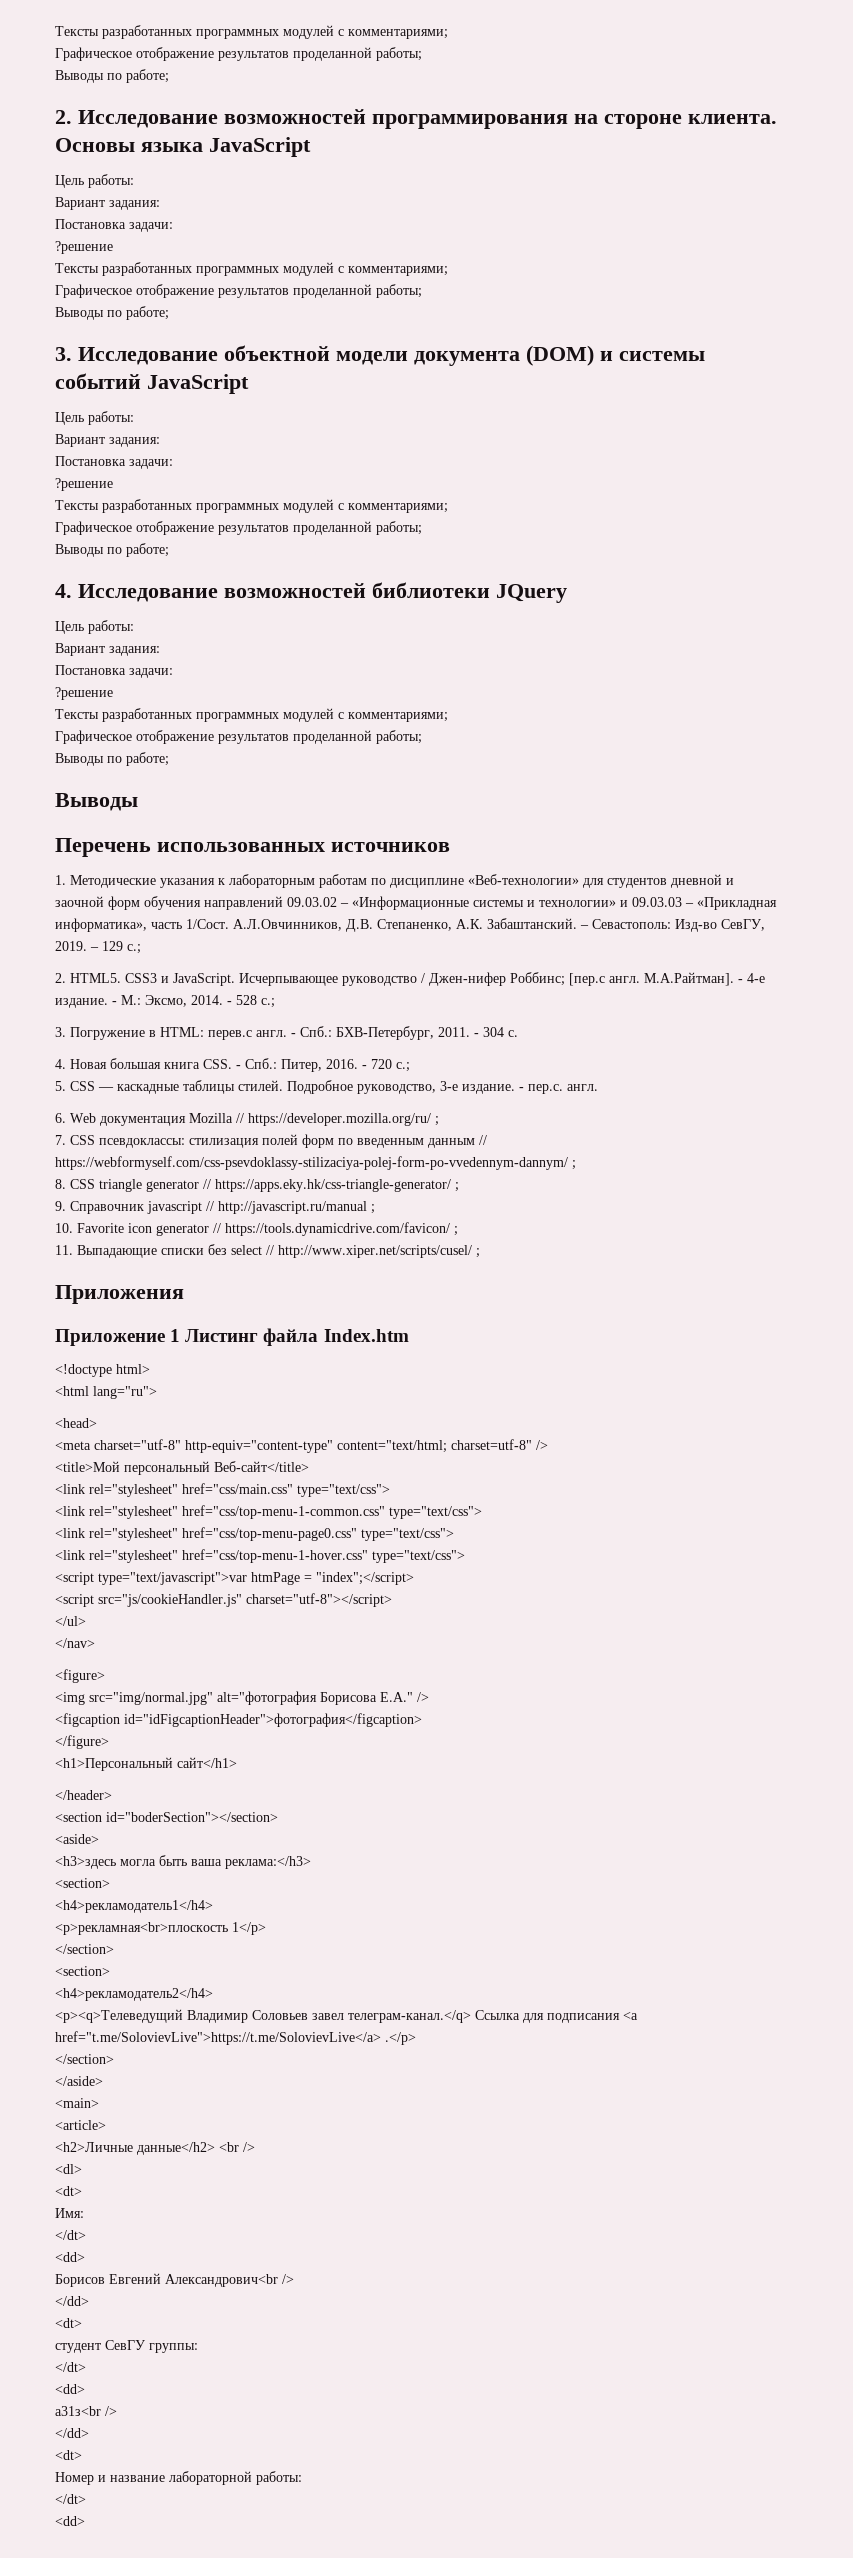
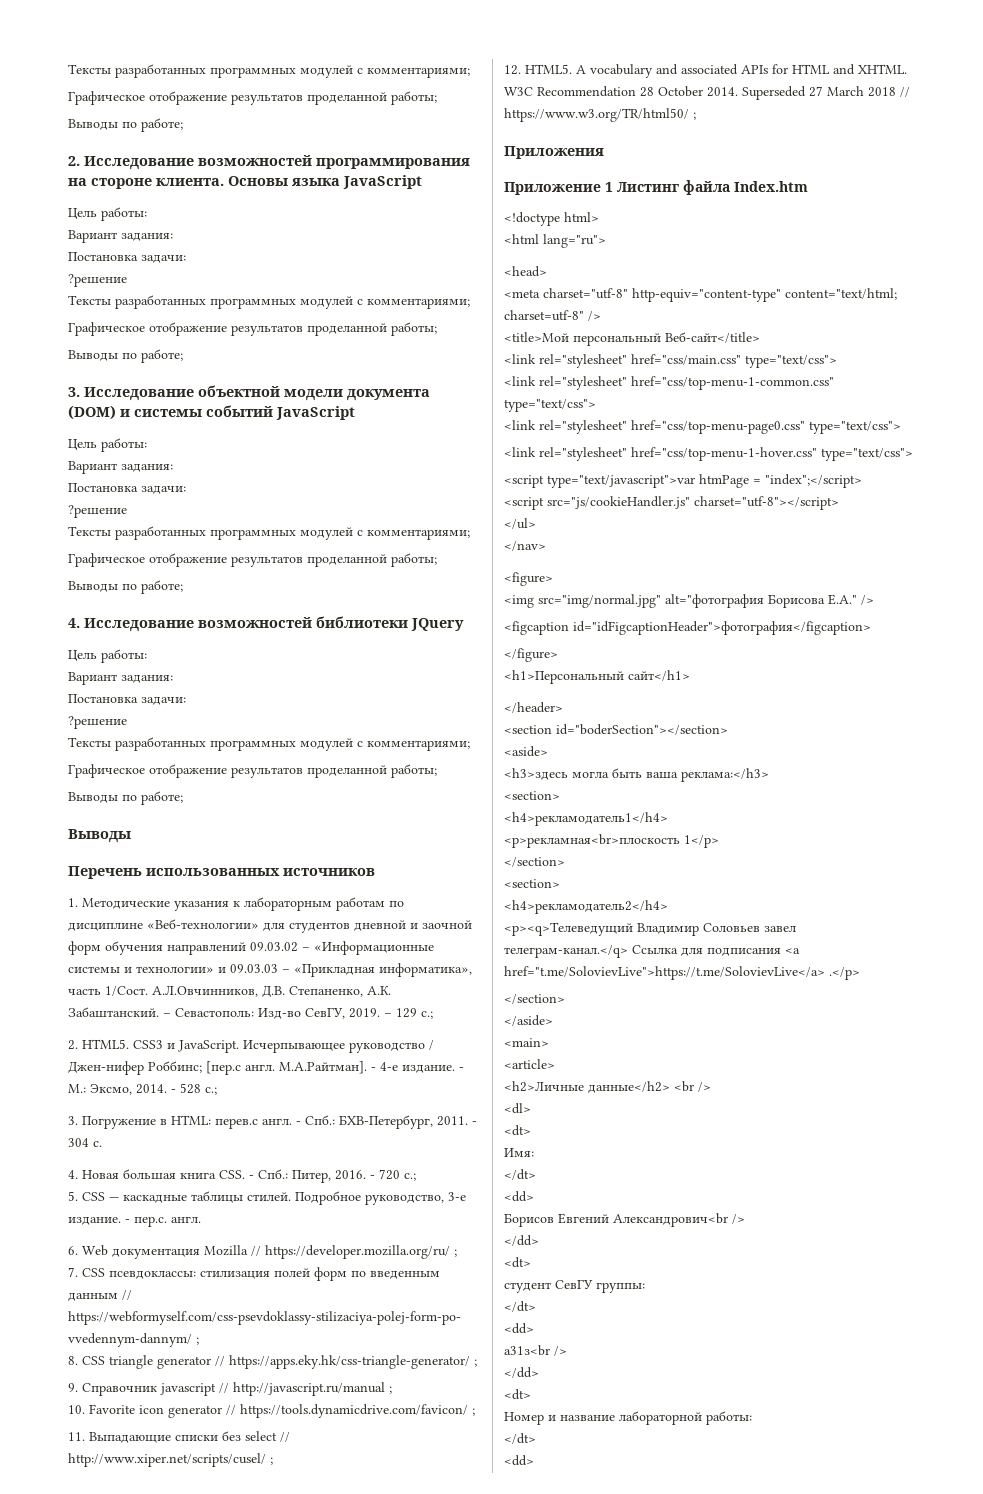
+ 12. HTML5. A vocabulary and associated APIs for HTML and XHTML. W3C Recommendation 28 October 2014. Superseded 27 March 2018 // https://www.w3.org/TR/html50/ ;

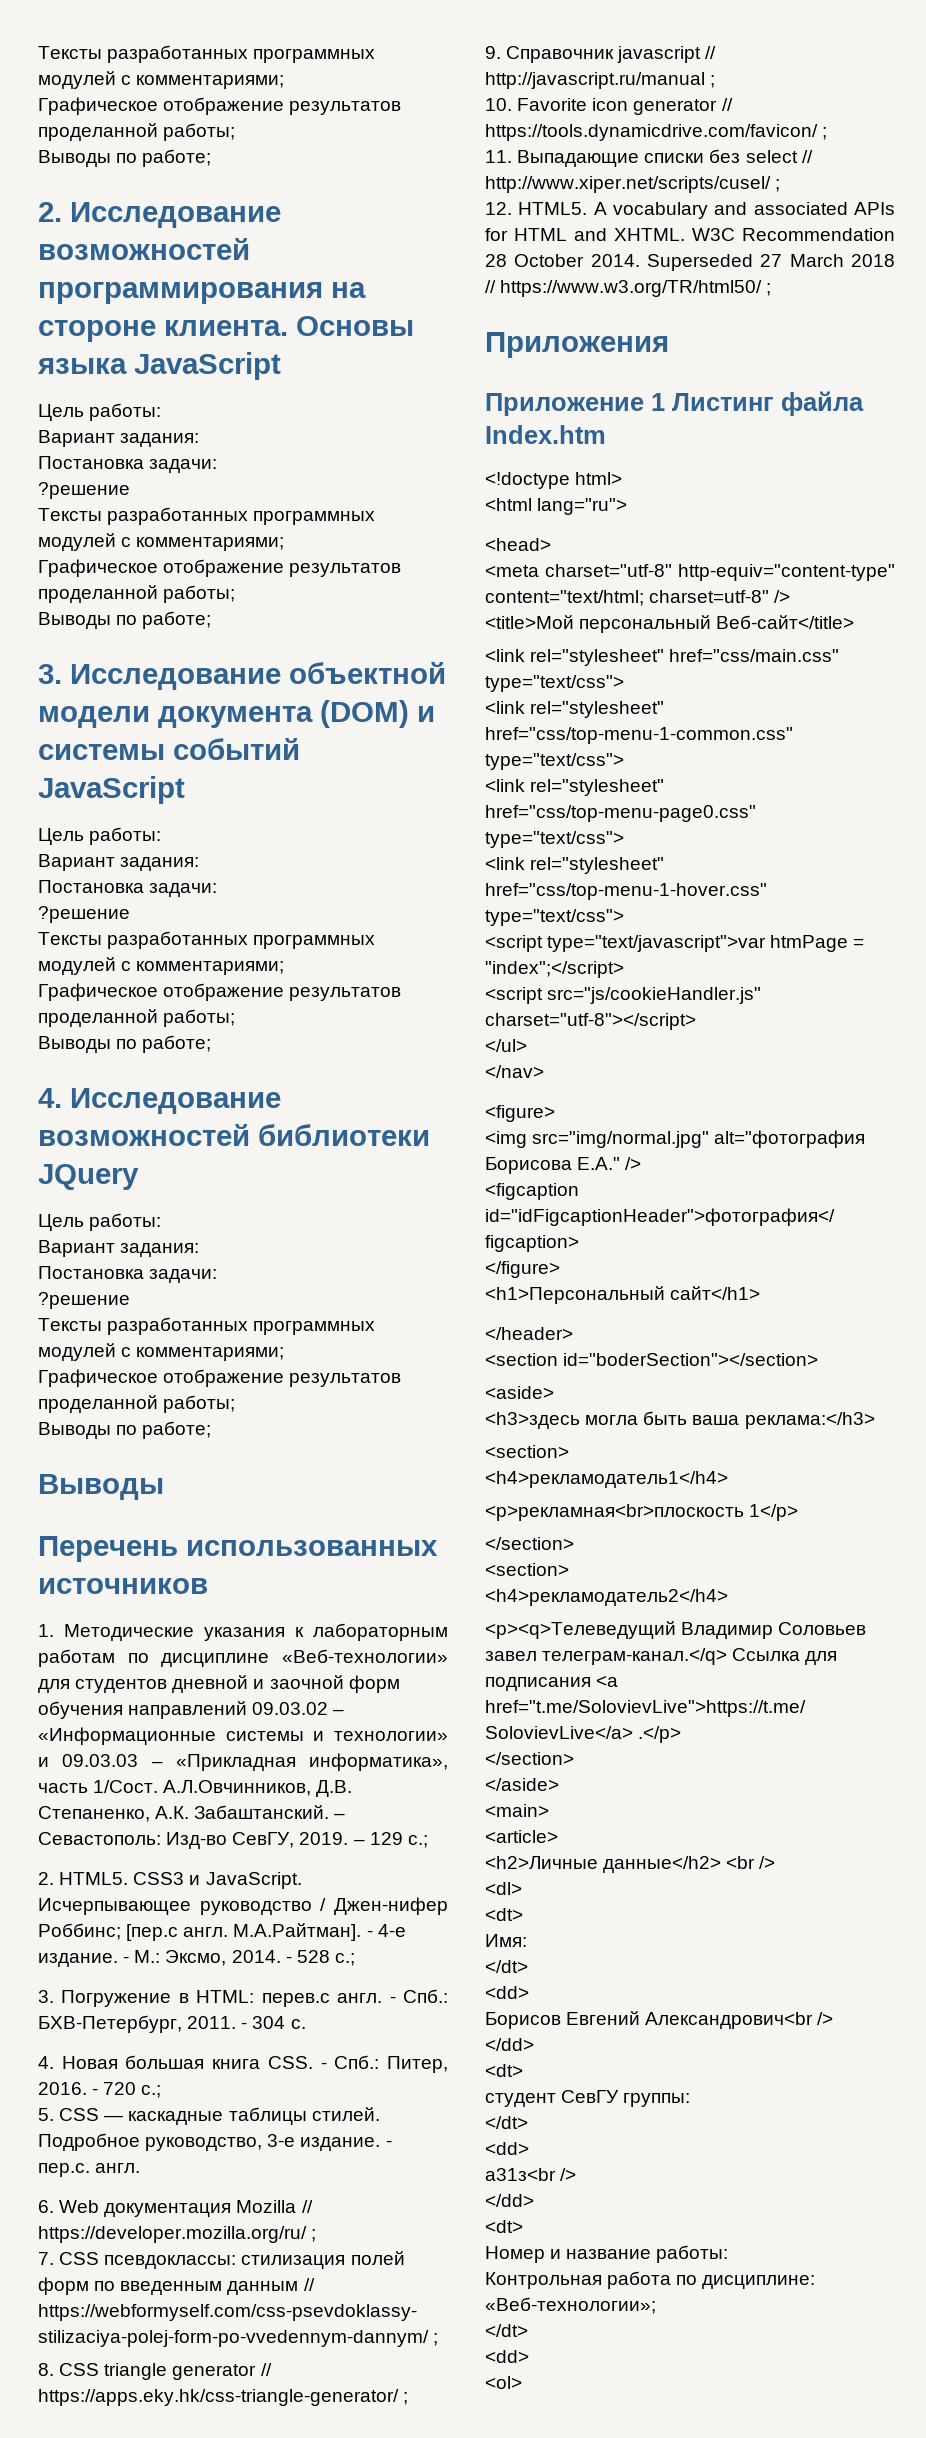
- Номер и название лабораторной работы:
+ Номер и название работы:
+ Контрольная работа по дисциплине: «Веб-технологии»;
  </dt>
  <dd>
+ <ol>

